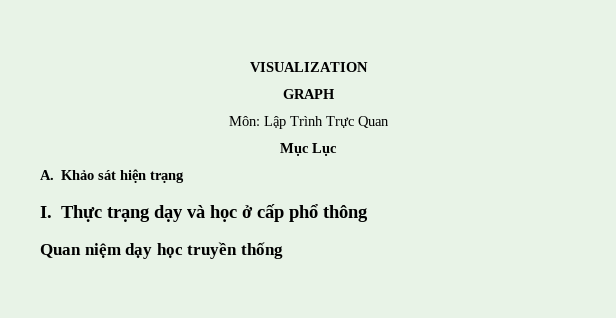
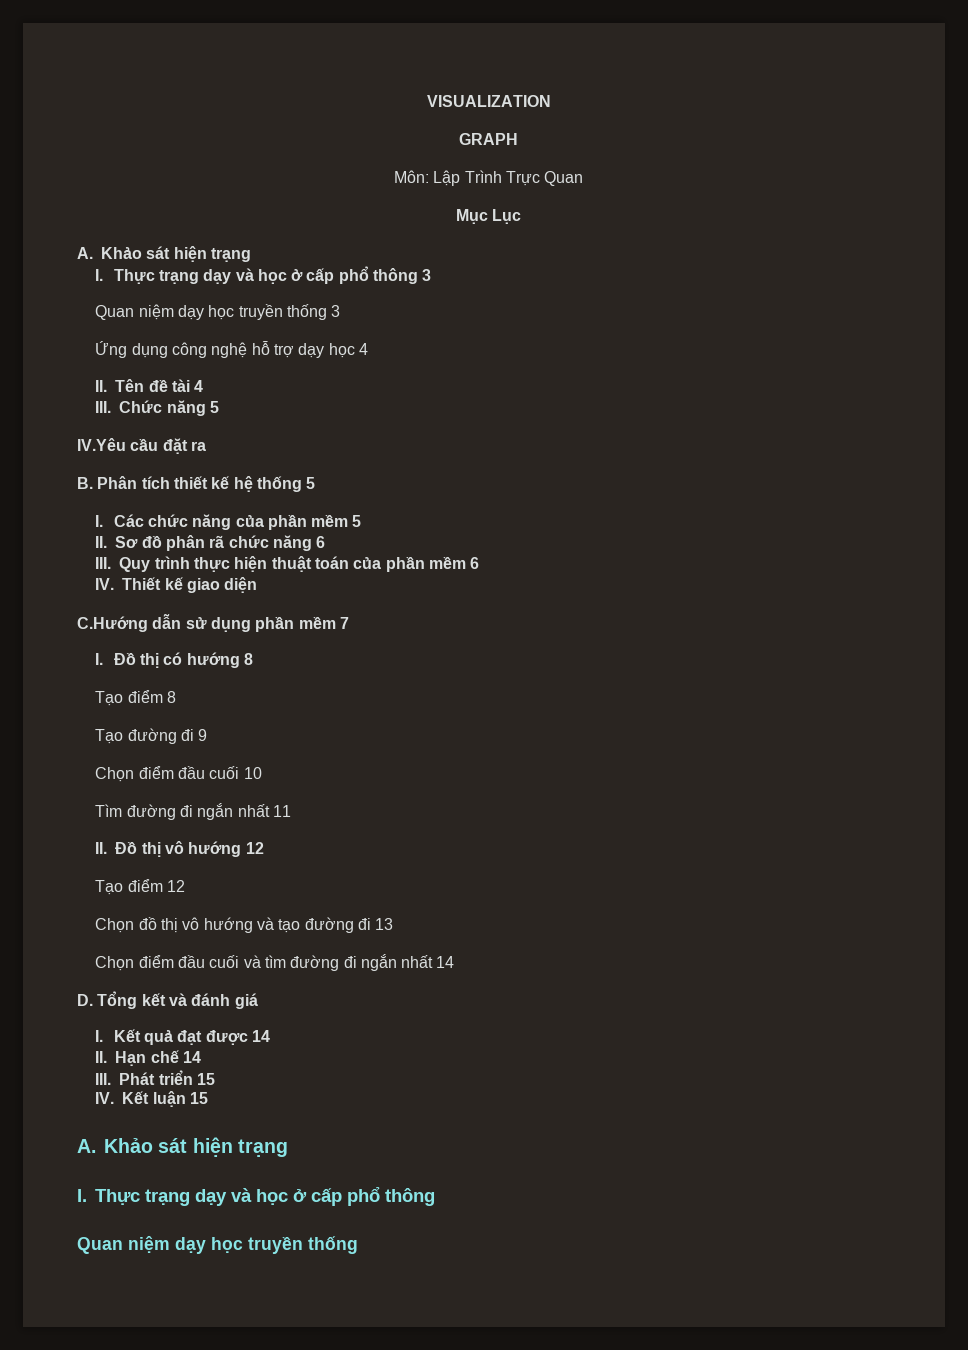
+ I. Thực trạng dạy và học ở cấp phổ thông 3
+ Quan niệm dạy học truyền thống 3
+ Ứng dụng công nghệ hỗ trợ dạy học 4
+ II. Tên đề tài 4
+ III. Chức năng 5
+ IV.Yêu cầu đặt ra
+ B. Phân tích thiết kế hệ thống 5
+ I. Các chức năng của phần mềm 5
+ II. Sơ đồ phân rã chức năng 6
+ III. Quy trình thực hiện thuật toán của phần mềm 6
+ IV. Thiết kế giao diện
+ C.Hướng dẫn sử dụng phần mềm 7
+ I. Đồ thị có hướng 8
+ Tạo điểm 8
+ Tạo đường đi 9
+ Chọn điểm đầu cuối 10
+ Tìm đường đi ngắn nhất 11
+ II. Đồ thị vô hướng 12
+ Tạo điểm 12
+ Chọn đồ thị vô hướng và tạo đường đi 13
+ Chọn điểm đầu cuối và tìm đường đi ngắn nhất 14
+ D. Tổng kết và đánh giá
+ I. Kết quả đạt được 14
+ II. Hạn chế 14
+ III. Phát triển 15
+ IV. Kết luận 15
+ A. Khảo sát hiện trạng

